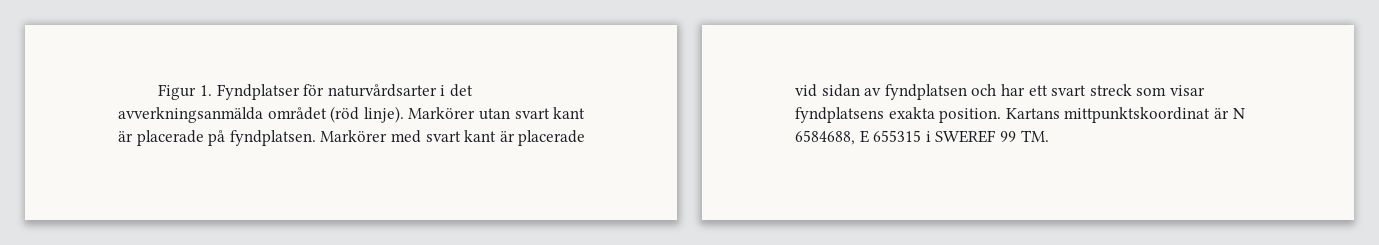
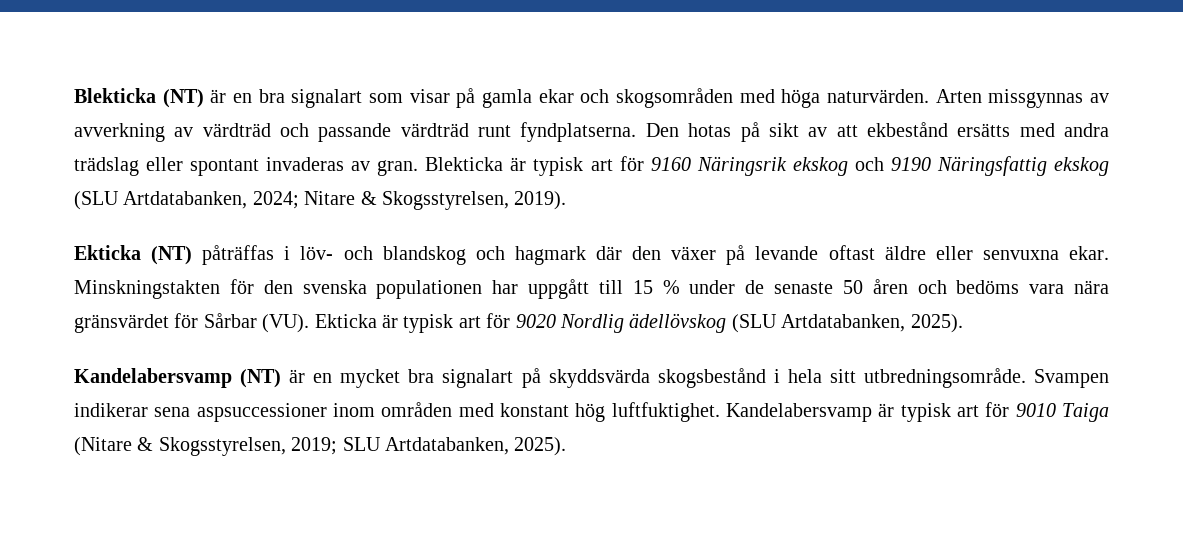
- Figur 1. Fyndplatser för naturvårdsarter i det avverkningsanmälda området (röd linje). Markörer utan svart kant är placerade på fyndplatsen. Markörer med svart kant är placerade vid sidan av fyndplatsen och har ett svart streck som visar fyndplatsens exakta position. Kartans mittpunktskoordinat är N 6584688, E 655315 i SWEREF 99 TM.
+ Blekticka (NT) är en bra signalart som visar på gamla ekar och skogsområden med höga naturvärden. Arten missgynnas av avverkning av värdträd och passande värdträd runt fyndplatserna. Den hotas på sikt av att ekbestånd ersätts med andra trädslag eller spontant invaderas av gran. Blekticka är typisk art för 9160 Näringsrik ekskog och 9190 Näringsfattig ekskog (SLU Artdatabanken, 2024; Nitare & Skogsstyrelsen, 2019).
+ Ekticka (NT) påträffas i löv- och blandskog och hagmark där den växer på levande oftast äldre eller senvuxna ekar. Minskningstakten för den svenska populationen har uppgått till 15 % under de senaste 50 åren och bedöms vara nära gränsvärdet för Sårbar (VU). Ekticka är typisk art för 9020 Nordlig ädellövskog (SLU Artdatabanken, 2025).
+ Kandelabersvamp (NT) är en mycket bra signalart på skyddsvärda skogsbestånd i hela sitt utbredningsområde. Svampen indikerar sena aspsuccessioner inom områden med konstant hög luftfuktighet. Kandelabersvamp är typisk art för 9010 Taiga (Nitare & Skogsstyrelsen, 2019; SLU Artdatabanken, 2025).

